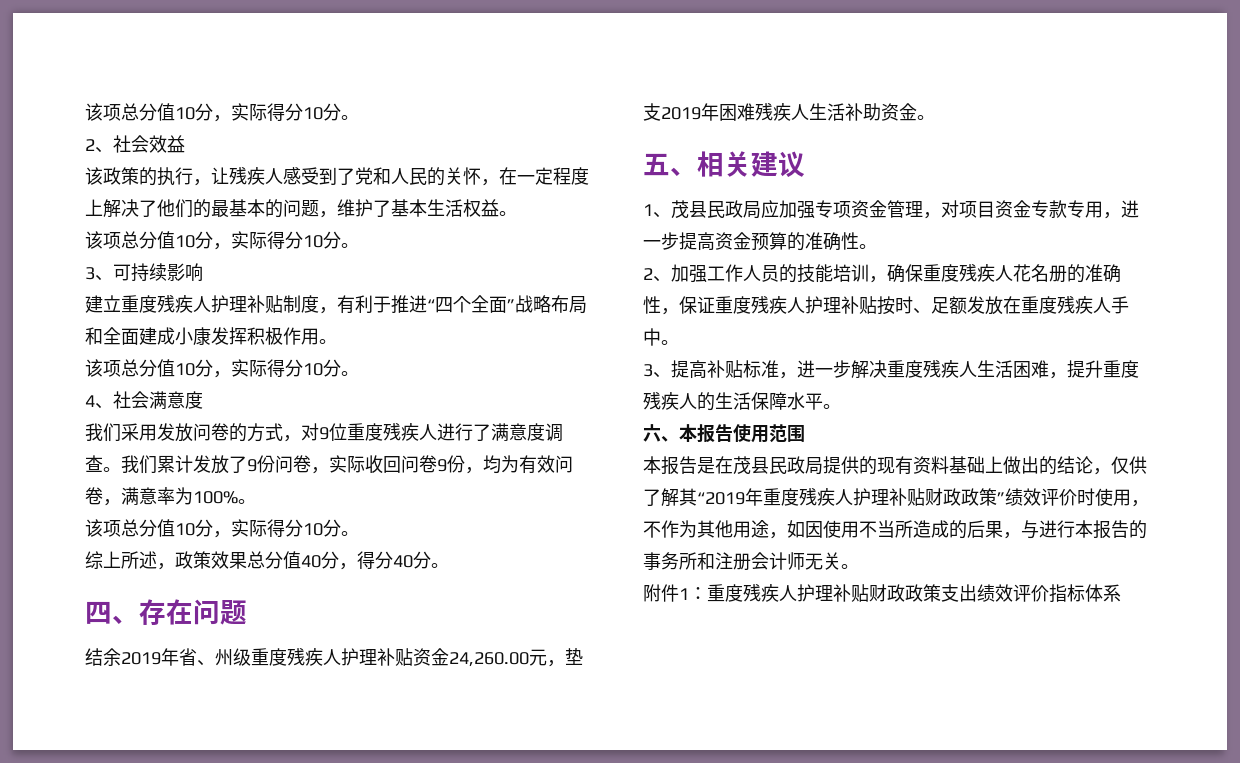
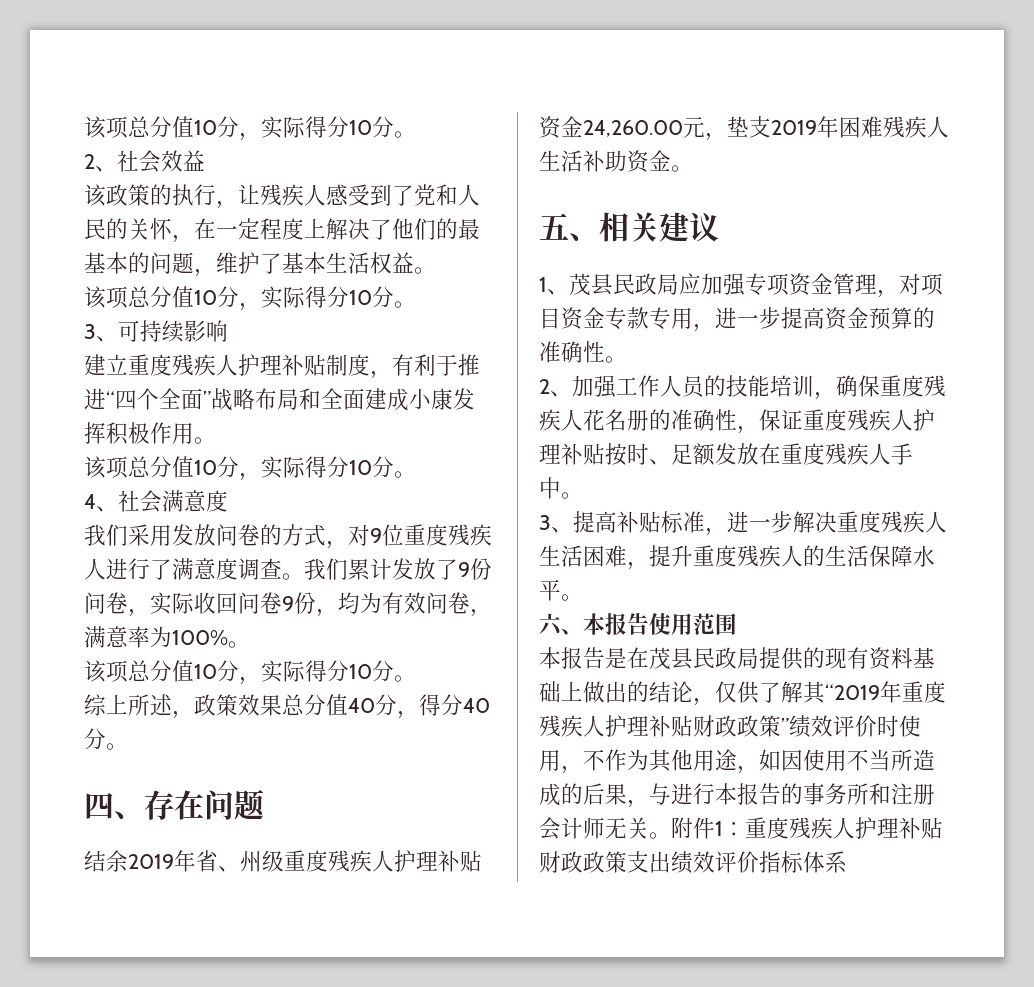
- 本报告是在茂县民政局提供的现有资料基础上做出的结论，仅供了解其“2019年重度残疾人护理补贴财政政策”绩效评价时使用，不作为其他用途，如因使用不当所造成的后果，与进行本报告的事务所和注册会计师无关。
- 附件1：
+ 本报告是在茂县民政局提供的现有资料基础上做出的结论，仅供了解其“2019年重度残疾人护理补贴财政政策”绩效评价时使用，不作为其他用途，如因使用不当所造成的后果，与进行本报告的事务所和注册会计师无关。附件1：

